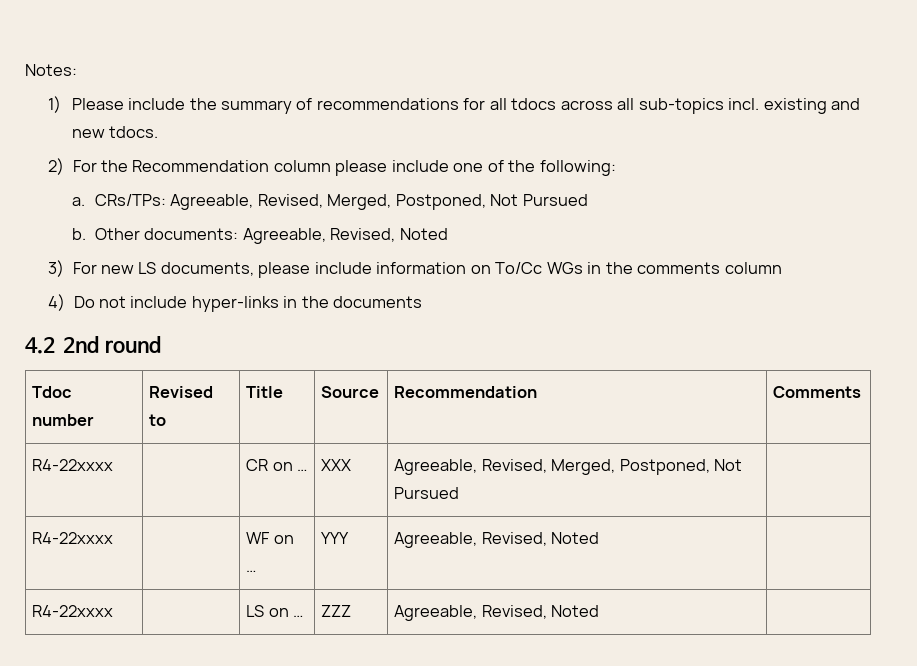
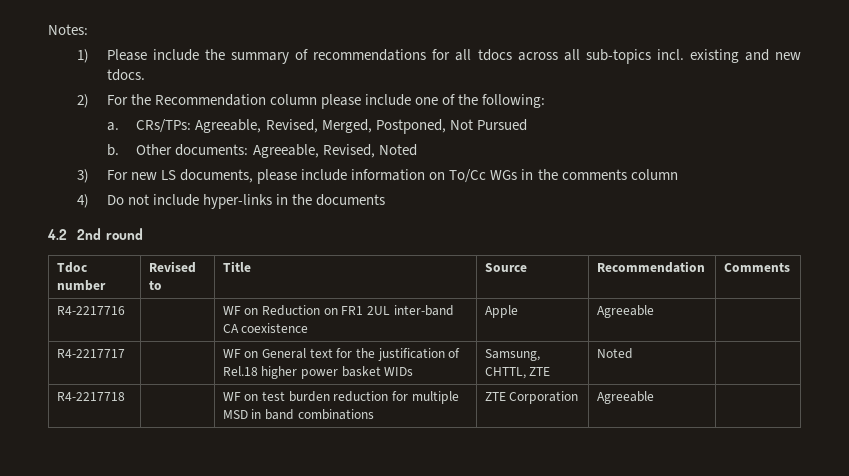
- R4-22xxxx | | CR on … | XXX | Agreeable, Revised, Merged, Postponed, Not Pursued |
- R4-22xxxx | | WF on … | YYY | Agreeable, Revised, Noted |
- R4-22xxxx | | LS on … | ZZZ | Agreeable, Revised, Noted |
+ R4-2217716 | | WF on Reduction on FR1 2UL inter-band CA coexistence | Apple | Agreeable |
+ R4-2217717 | | WF on General text for the justification of Rel.18 higher power basket WIDs | Samsung, CHTTL, ZTE | Noted |
+ R4-2217718 | | WF on test burden reduction for multiple MSD in band combinations | ZTE Corporation | Agreeable |

